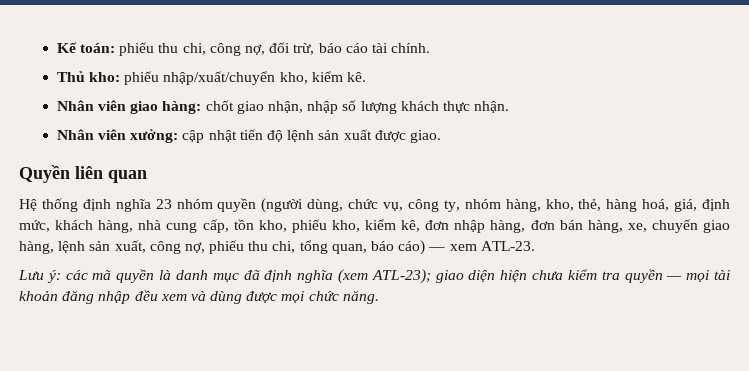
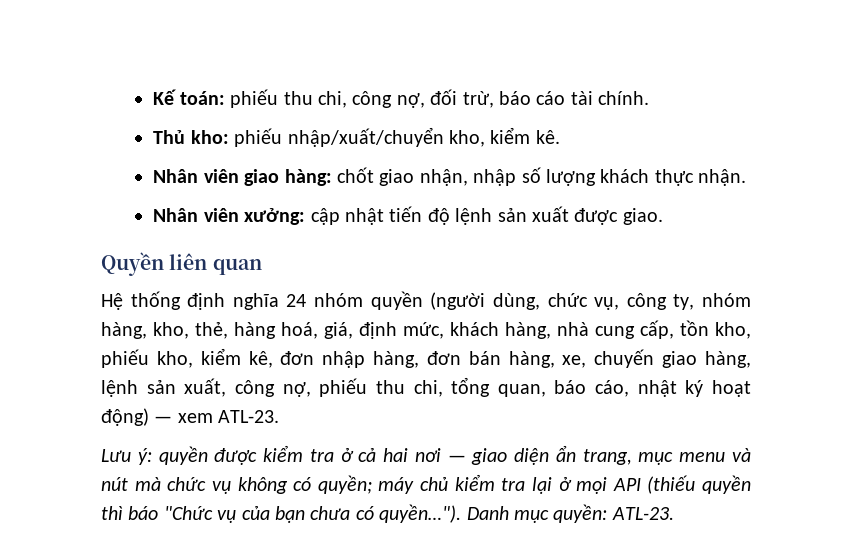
- Hệ thống định nghĩa 23 nhóm quyền (người dùng, chức vụ, công ty, nhóm hàng, kho, thẻ, hàng hoá, giá, định mức, khách hàng, nhà cung cấp, tồn kho, phiếu kho, kiểm kê, đơn nhập hàng, đơn bán hàng, xe, chuyến giao hàng, lệnh sản xuất, công nợ, phiếu thu chi, tổng quan, báo cáo) — xem ATL-23.
+ Hệ thống định nghĩa 24 nhóm quyền (người dùng, chức vụ, công ty, nhóm hàng, kho, thẻ, hàng hoá, giá, định mức, khách hàng, nhà cung cấp, tồn kho, phiếu kho, kiểm kê, đơn nhập hàng, đơn bán hàng, xe, chuyến giao hàng, lệnh sản xuất, công nợ, phiếu thu chi, tổng quan, báo cáo, nhật ký hoạt động) — xem ATL-23.
- Lưu ý: các mã quyền là danh mục đã định nghĩa (xem ATL-23); giao diện hiện chưa kiểm tra quyền — mọi tài khoản đăng nhập đều xem và dùng được mọi chức năng.
+ Lưu ý: quyền được kiểm tra ở cả hai nơi — giao diện ẩn trang, mục menu và nút mà chức vụ không có quyền; máy chủ kiểm tra lại ở mọi API (thiếu quyền thì báo "Chức vụ của bạn chưa có quyền…"). Danh mục quyền: ATL-23.

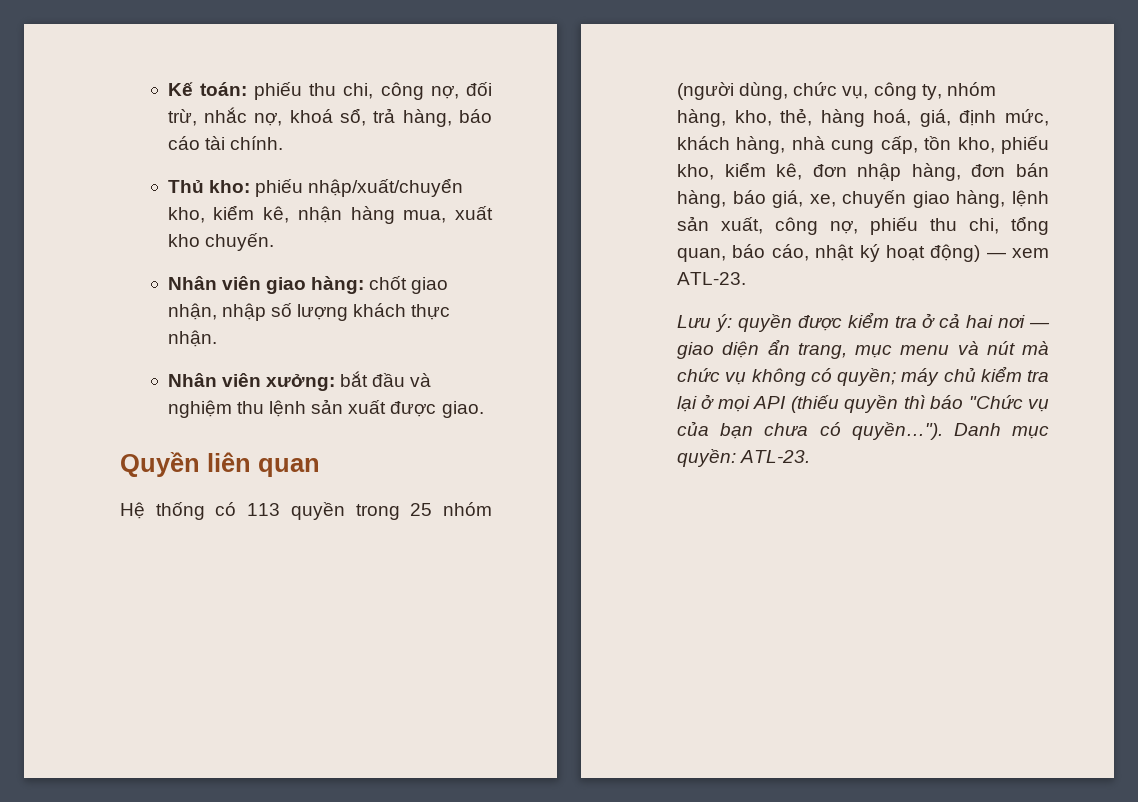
- Kế toán: phiếu thu chi, công nợ, đối trừ, báo cáo tài chính.
+ Kế toán: phiếu thu chi, công nợ, đối trừ, nhắc nợ, khoá sổ, trả hàng, báo cáo tài chính.
- Thủ kho: phiếu nhập/xuất/chuyển kho, kiểm kê.
+ Thủ kho: phiếu nhập/xuất/chuyển kho, kiểm kê, nhận hàng mua, xuất kho chuyến.
- Nhân viên xưởng: cập nhật tiến độ lệnh sản xuất được giao.
+ Nhân viên xưởng: bắt đầu và nghiệm thu lệnh sản xuất được giao.
- Hệ thống định nghĩa 24 nhóm quyền (người dùng, chức vụ, công ty, nhóm hàng, kho, thẻ, hàng hoá, giá, định mức, khách hàng, nhà cung cấp, tồn kho, phiếu kho, kiểm kê, đơn nhập hàng, đơn bán hàng, xe, chuyến giao hàng, lệnh sản xuất, công nợ, phiếu thu chi, tổng quan, báo cáo, nhật ký hoạt động) — xem ATL-23.
+ Hệ thống có 113 quyền trong 25 nhóm (người dùng, chức vụ, công ty, nhóm hàng, kho, thẻ, hàng hoá, giá, định mức, khách hàng, nhà cung cấp, tồn kho, phiếu kho, kiểm kê, đơn nhập hàng, đơn bán hàng, báo giá, xe, chuyến giao hàng, lệnh sản xuất, công nợ, phiếu thu chi, tổng quan, báo cáo, nhật ký hoạt động) — xem ATL-23.

